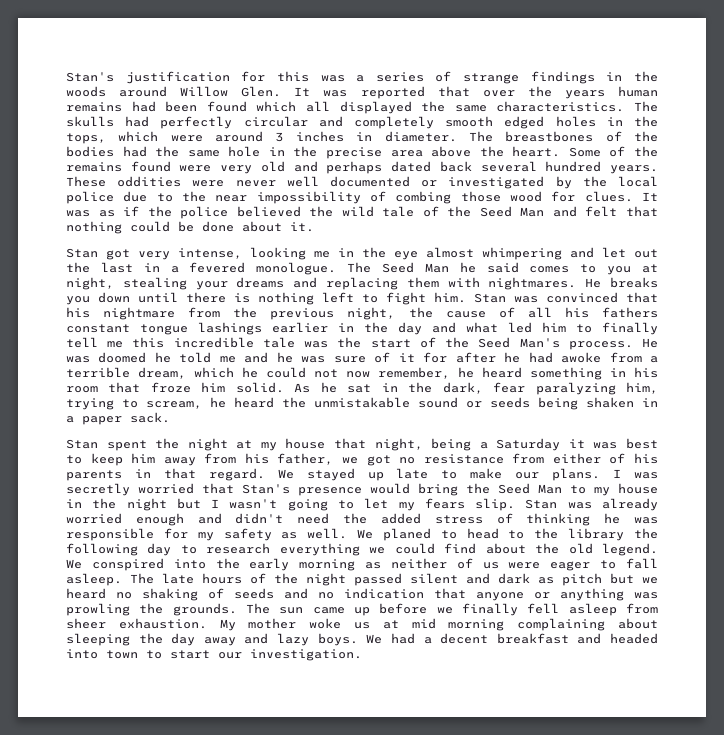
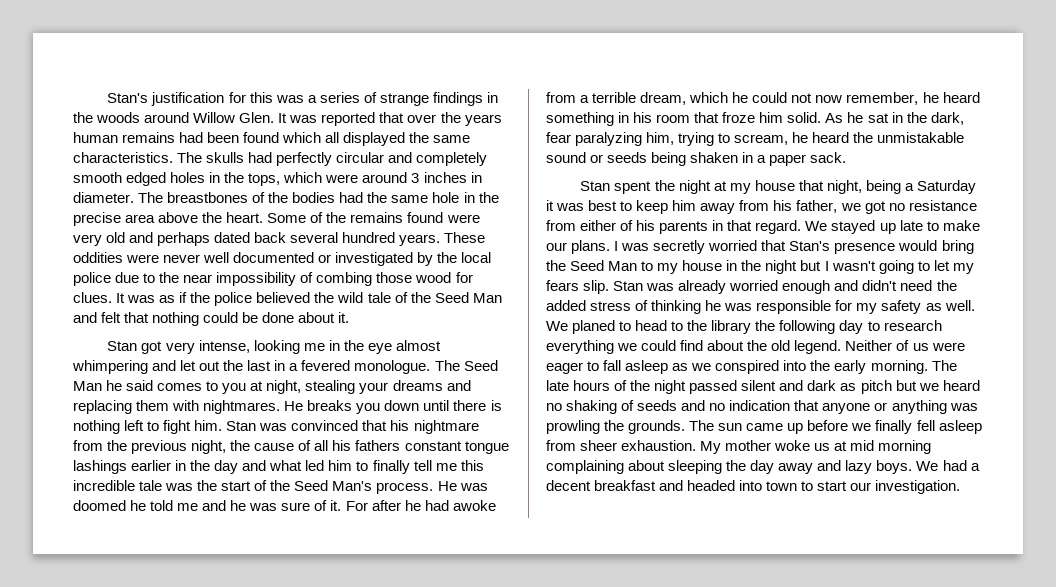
- He was doomed he told me and he was sure of it for after he had awoke from a terrible dream, which he could not now remember, he heard something in his room that froze him solid.
+ He was doomed he told me and he was sure of it. For after he had awoke from a terrible dream, which he could not now remember, he heard something in his room that froze him solid.
- We conspired into the early morning as neither of us were eager to fall asleep.
+ Neither of us were eager to fall asleep as we conspired into the early morning.

